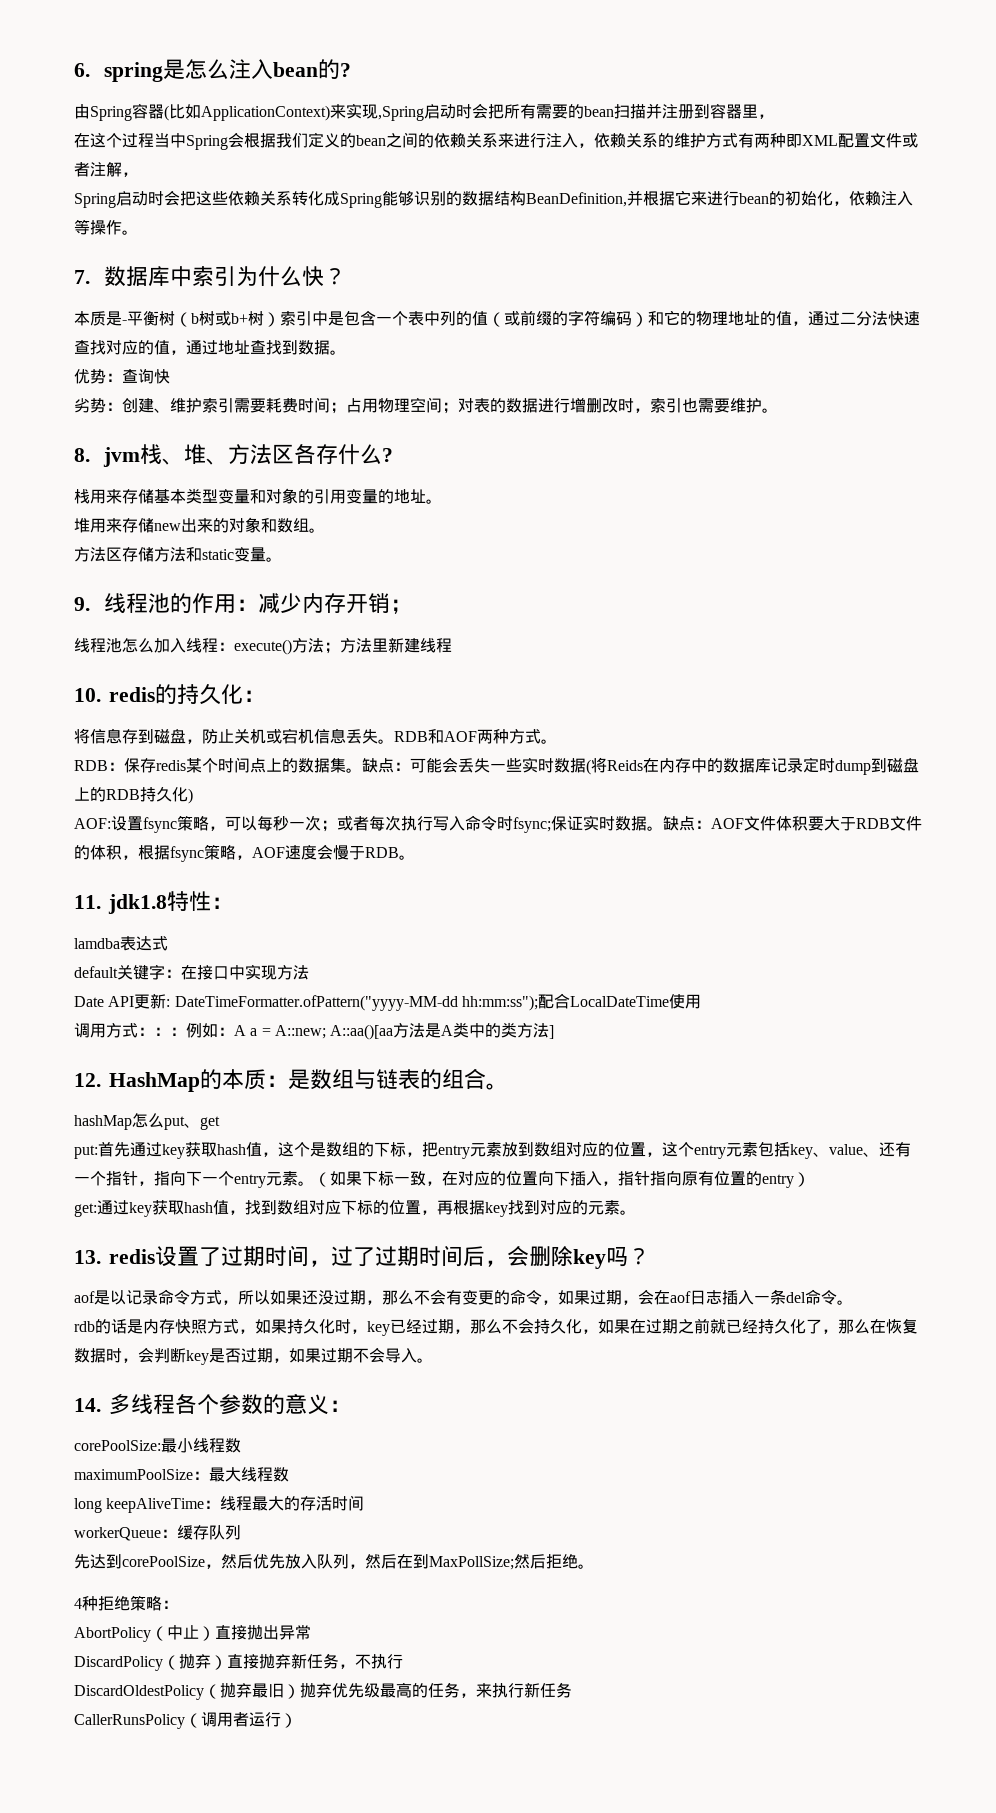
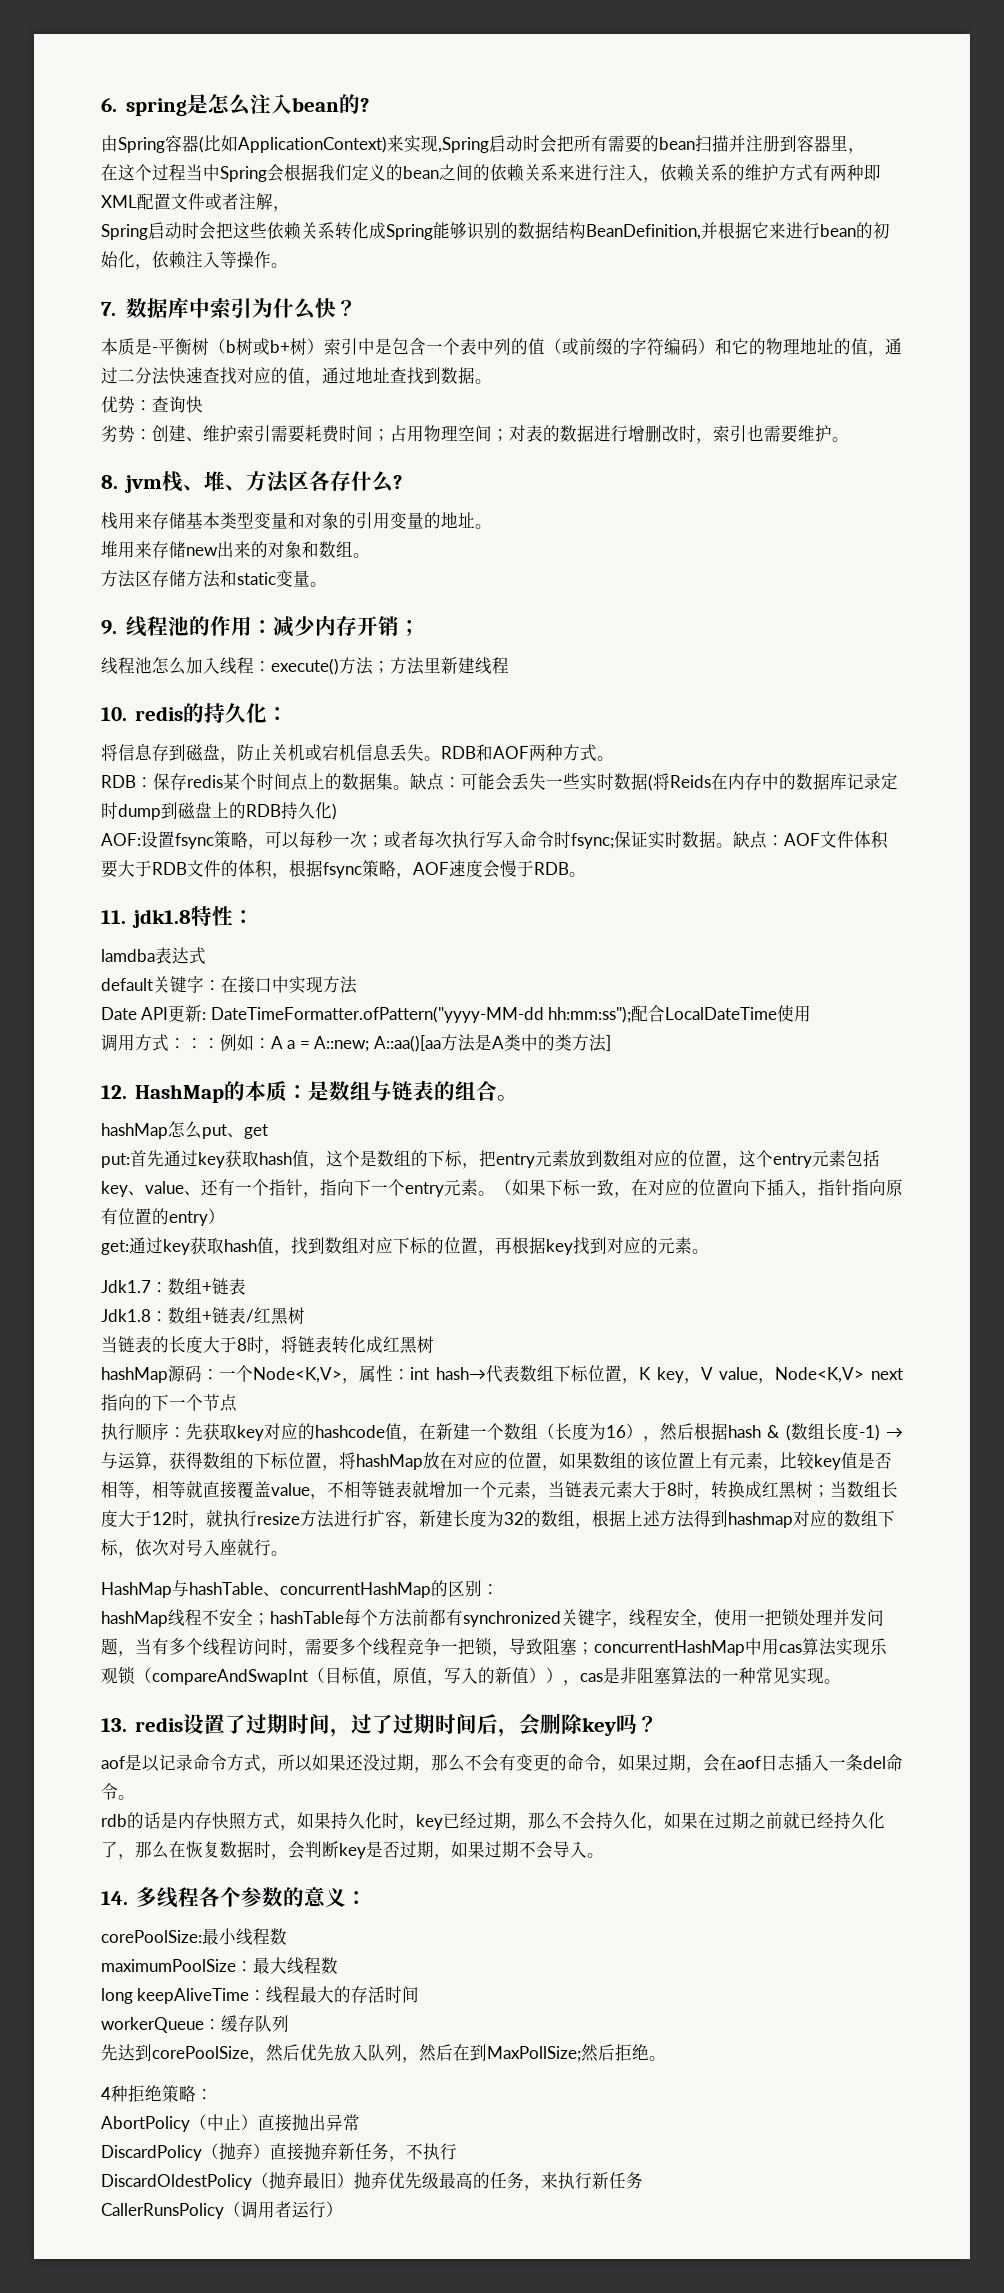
+ Jdk1.7：数组+链表
+ Jdk1.8：数组+链表/红黑树
+ 当链表的长度大于8时，将链表转化成红黑树
+ hashMap源码：一个Node<K,V>，属性：int hash→代表数组下标位置，K key，V value，Node<K,V> next指向的下一个节点
+ 执行顺序：先获取key对应的hashcode值，在新建一个数组（长度为16），然后根据hash & (数组长度-1) →与运算，获得数组的下标位置，将hashMap放在对应的位置，如果数组的该位置上有元素，比较key值是否相等，相等就直接覆盖value，不相等链表就增加一个元素，当链表元素大于8时，转换成红黑树；当数组长度大于12时，就执行resize方法进行扩容，新建长度为32的数组，根据上述方法得到hashmap对应的数组下标，依次对号入座就行。
+ HashMap与hashTable、concurrentHashMap的区别：
+ hashMap线程不安全；hashTable每个方法前都有synchronized关键字，线程安全，使用一把锁处理并发问题，当有多个线程访问时，需要多个线程竞争一把锁，导致阻塞；concurrentHashMap中用cas算法实现乐观锁（compareAndSwapInt（目标值，原值，写入的新值）），cas是非阻塞算法的一种常见实现。

